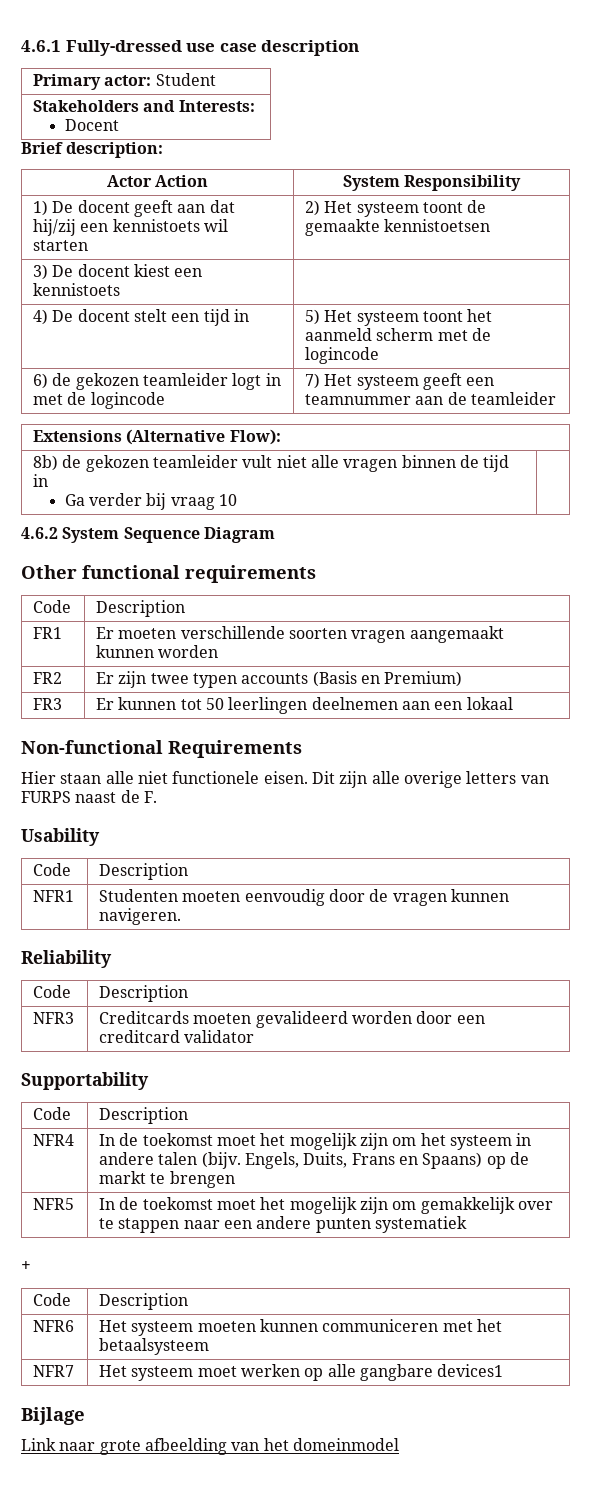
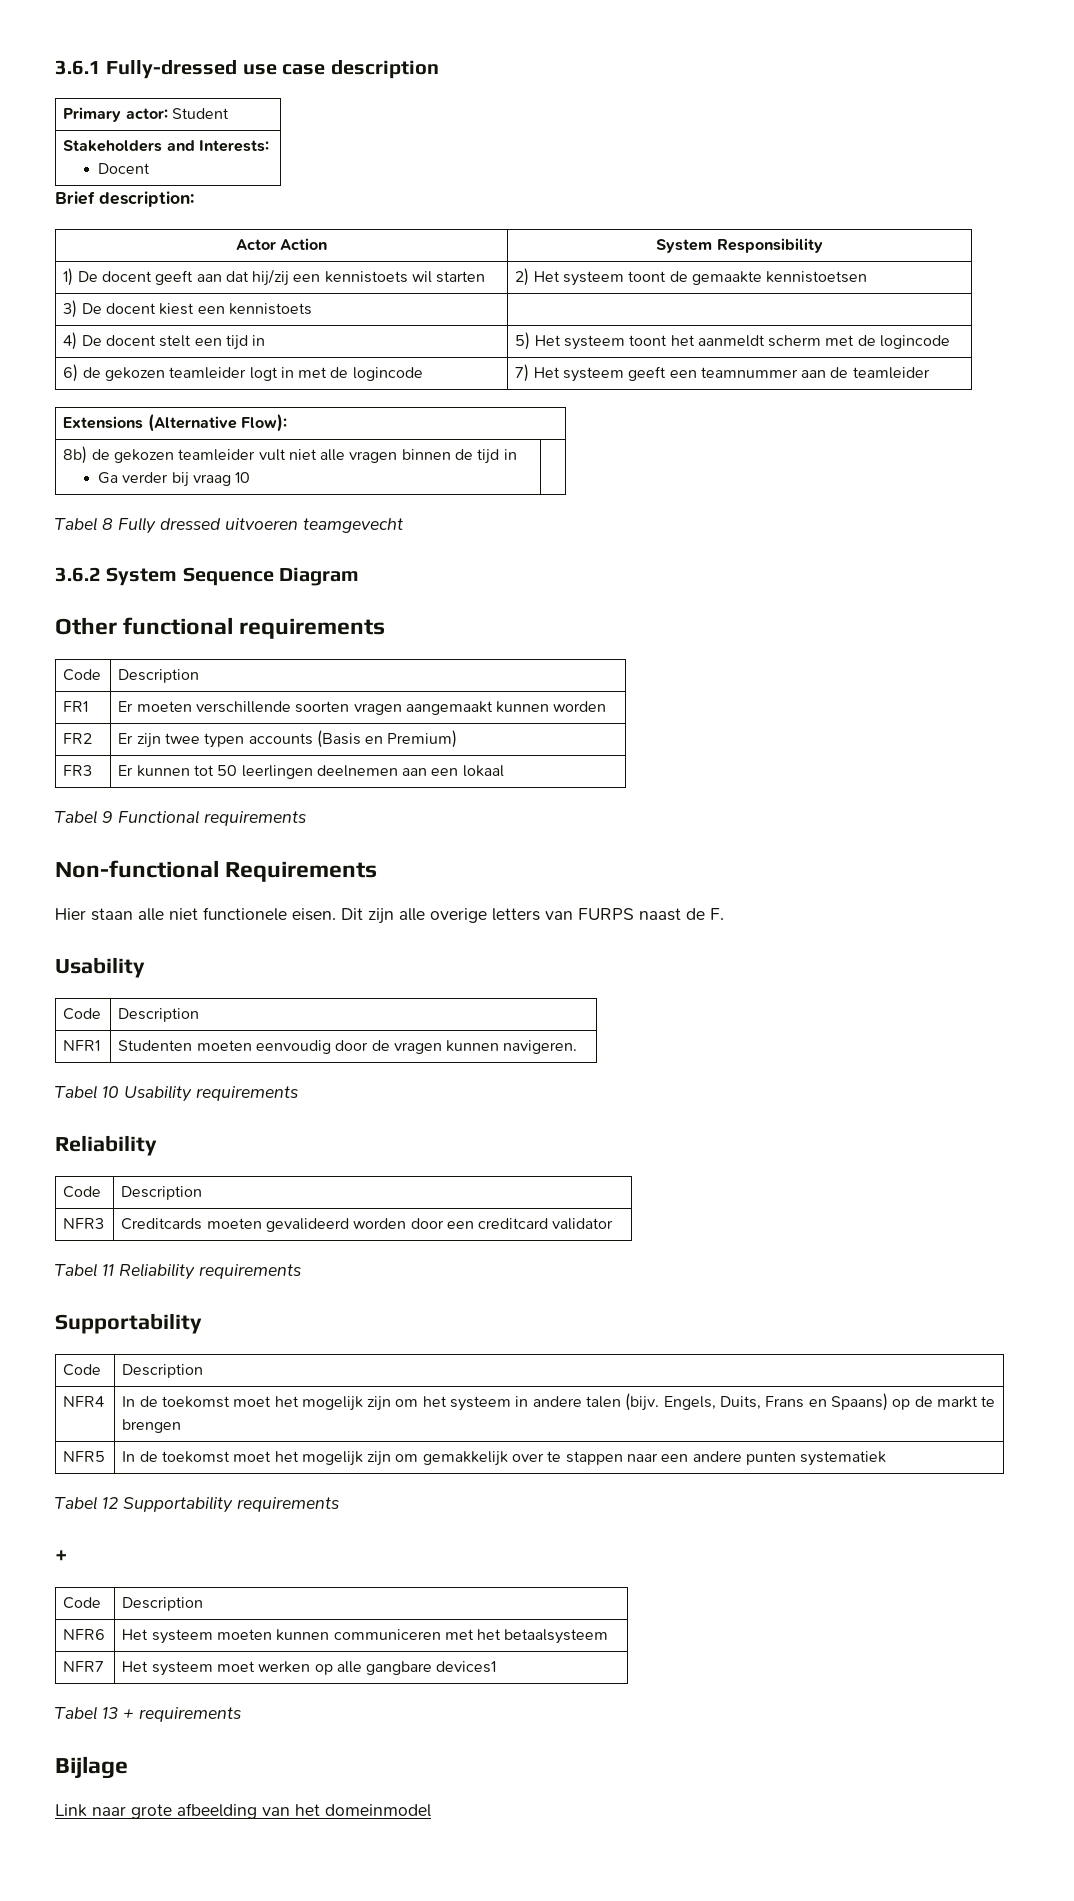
- 4.6.1 Fully-dressed use case description
+ 3.6.1 Fully-dressed use case description
- 4) De docent stelt een tijd in | 5) Het systeem toont het aanmeld scherm met de logincode
+ 4) De docent stelt een tijd in | 5) Het systeem toont het aanmeldt scherm met de logincode
- 4.6.2 System Sequence Diagram
+ Tabel 8 Fully dressed uitvoeren teamgevecht
+ 3.6.2 System Sequence Diagram
+ Tabel 9 Functional requirements
+ Tabel 10 Usability requirements
+ Tabel 11 Reliability requirements
+ Tabel 12 Supportability requirements
+ Tabel 13 + requirements

